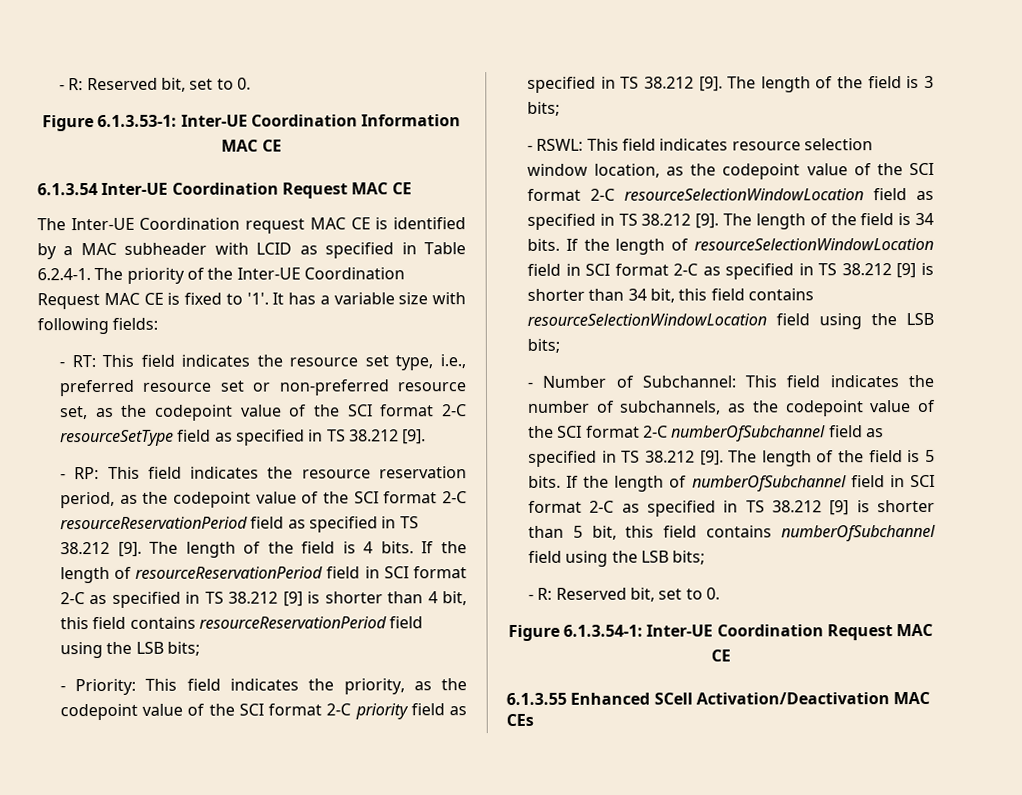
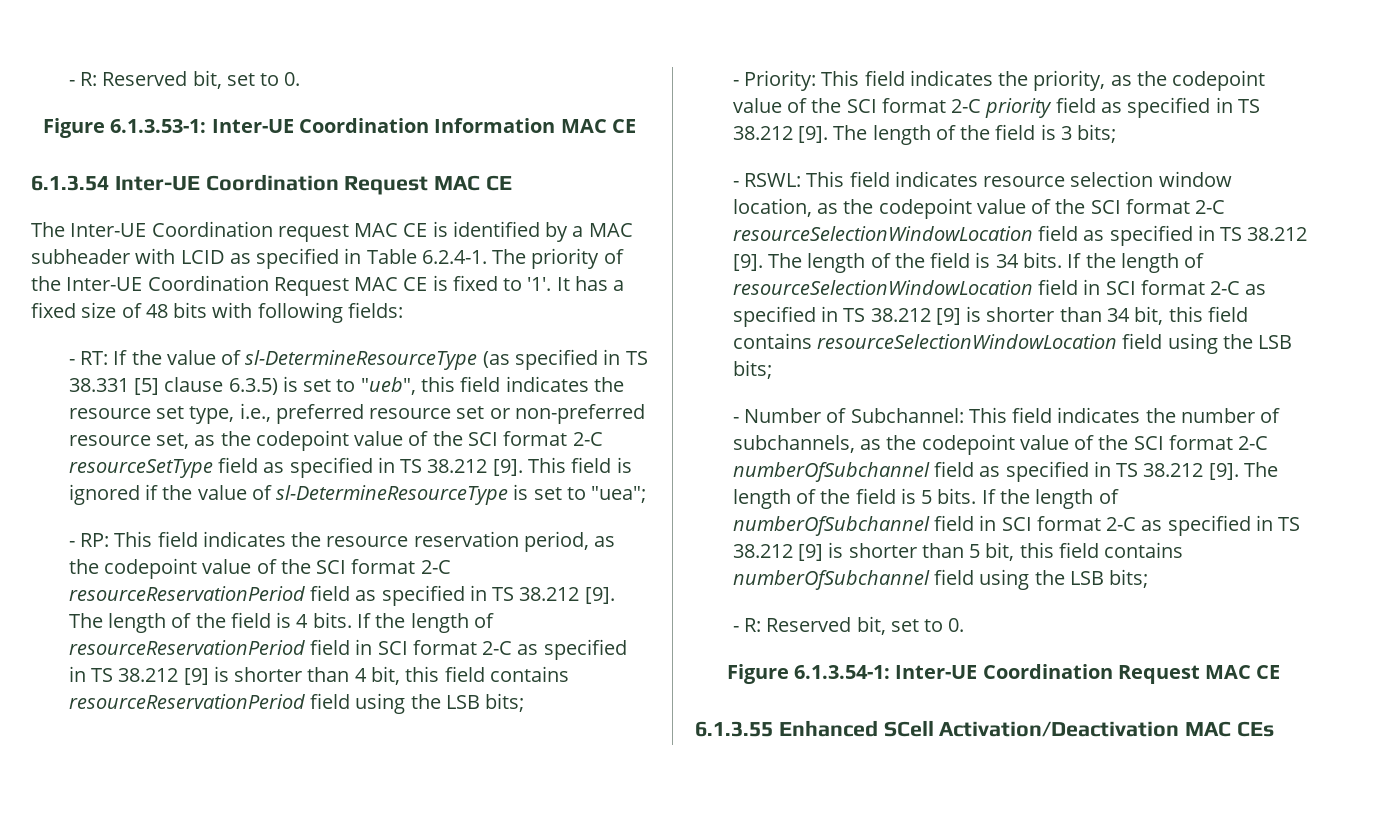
- It has a variable size with following fields:
+ It has a fixed size of 48 bits with following fields:
- - RT: This field indicates the resource set type, i.e., preferred resource set or non-preferred resource set, as the codepoint value of the SCI format 2-C resourceSetType field as specified in TS 38.212 [9].
+ - RT: If the value of sl-DetermineResourceType (as specified in TS 38.331 [5] clause 6.3.5) is set to "ueb", this field indicates the resource set type, i.e., preferred resource set or non-preferred resource set, as the codepoint value of the SCI format 2-C resourceSetType field as specified in TS 38.212 [9]. This field is ignored if the value of sl-DetermineResourceType is set to "uea";

